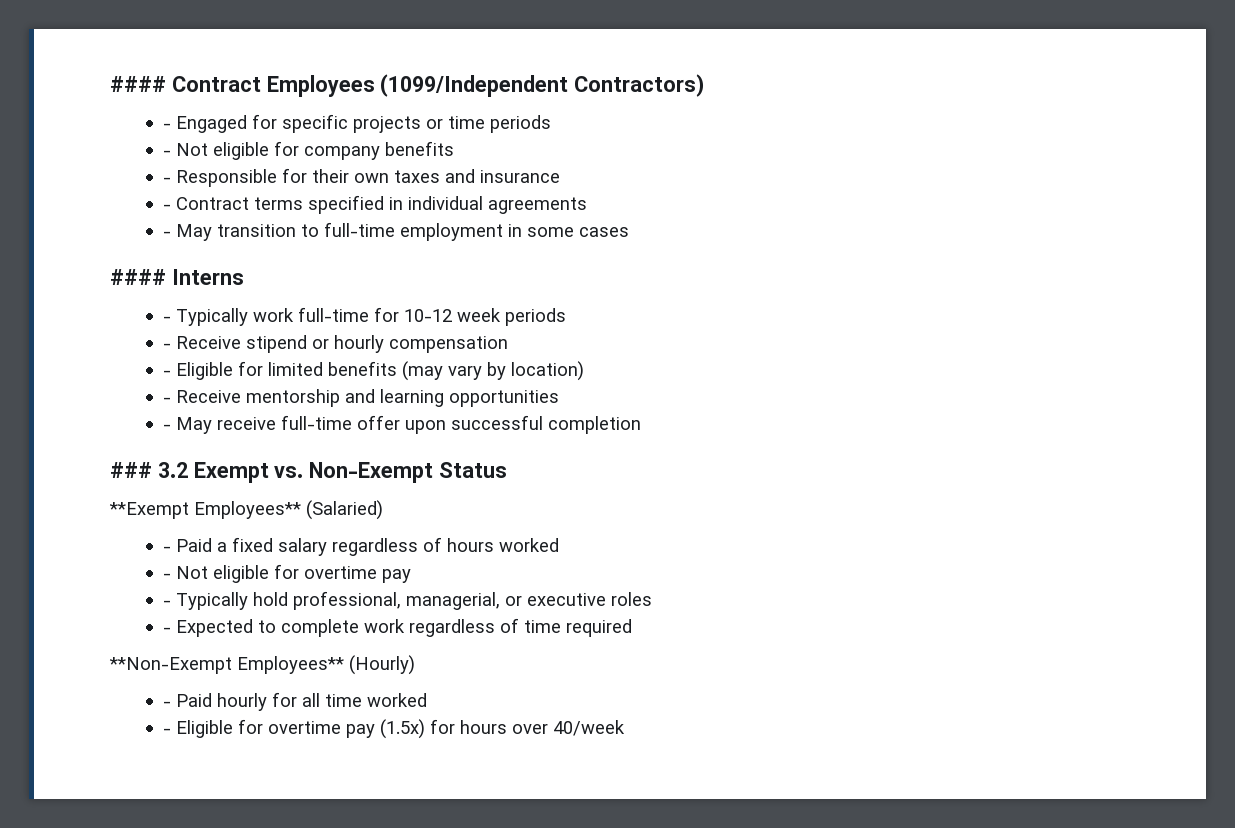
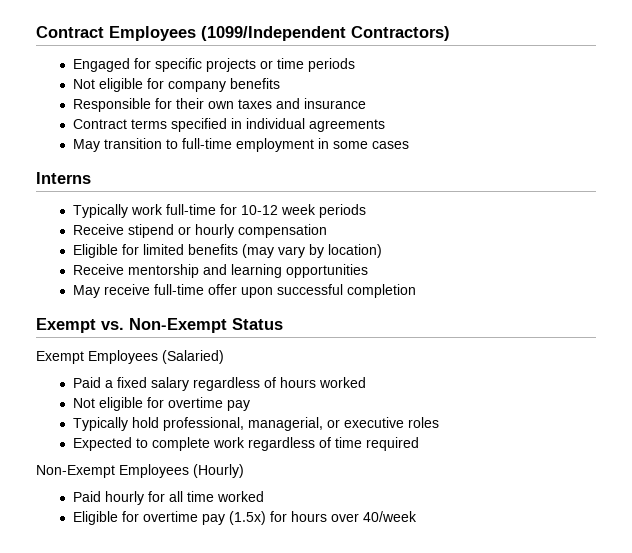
- #### Contract Employees (1099/Independent Contractors)
+ Contract Employees (1099/Independent Contractors)
- - Engaged for specific projects or time periods
+ Engaged for specific projects or time periods
- - Not eligible for company benefits
+ Not eligible for company benefits
- - Responsible for their own taxes and insurance
+ Responsible for their own taxes and insurance
- - Contract terms specified in individual agreements
+ Contract terms specified in individual agreements
- - May transition to full-time employment in some cases
+ May transition to full-time employment in some cases
- #### Interns
+ Interns
- - Typically work full-time for 10-12 week periods
+ Typically work full-time for 10-12 week periods
- - Receive stipend or hourly compensation
+ Receive stipend or hourly compensation
- - Eligible for limited benefits (may vary by location)
+ Eligible for limited benefits (may vary by location)
- - Receive mentorship and learning opportunities
+ Receive mentorship and learning opportunities
- - May receive full-time offer upon successful completion
+ May receive full-time offer upon successful completion
- ### 3.2 Exempt vs. Non-Exempt Status
+ Exempt vs. Non-Exempt Status
- **Exempt Employees** (Salaried)
+ Exempt Employees (Salaried)
- - Paid a fixed salary regardless of hours worked
+ Paid a fixed salary regardless of hours worked
- - Not eligible for overtime pay
+ Not eligible for overtime pay
- - Typically hold professional, managerial, or executive roles
+ Typically hold professional, managerial, or executive roles
- - Expected to complete work regardless of time required
+ Expected to complete work regardless of time required
- **Non-Exempt Employees** (Hourly)
+ Non-Exempt Employees (Hourly)
- - Paid hourly for all time worked
+ Paid hourly for all time worked
- - Eligible for overtime pay (1.5x) for hours over 40/week
+ Eligible for overtime pay (1.5x) for hours over 40/week

